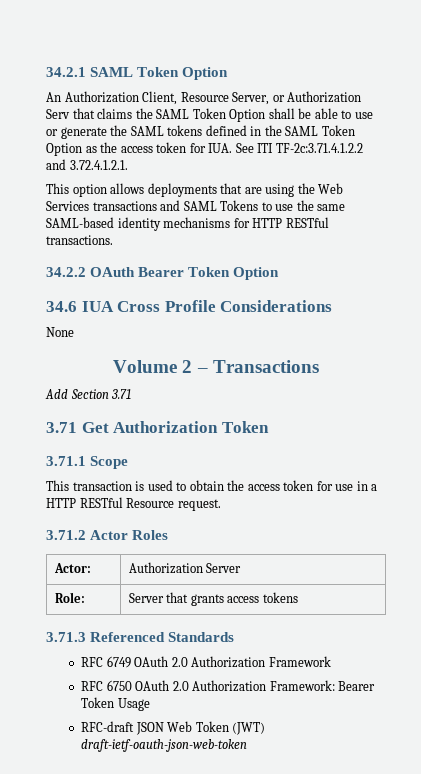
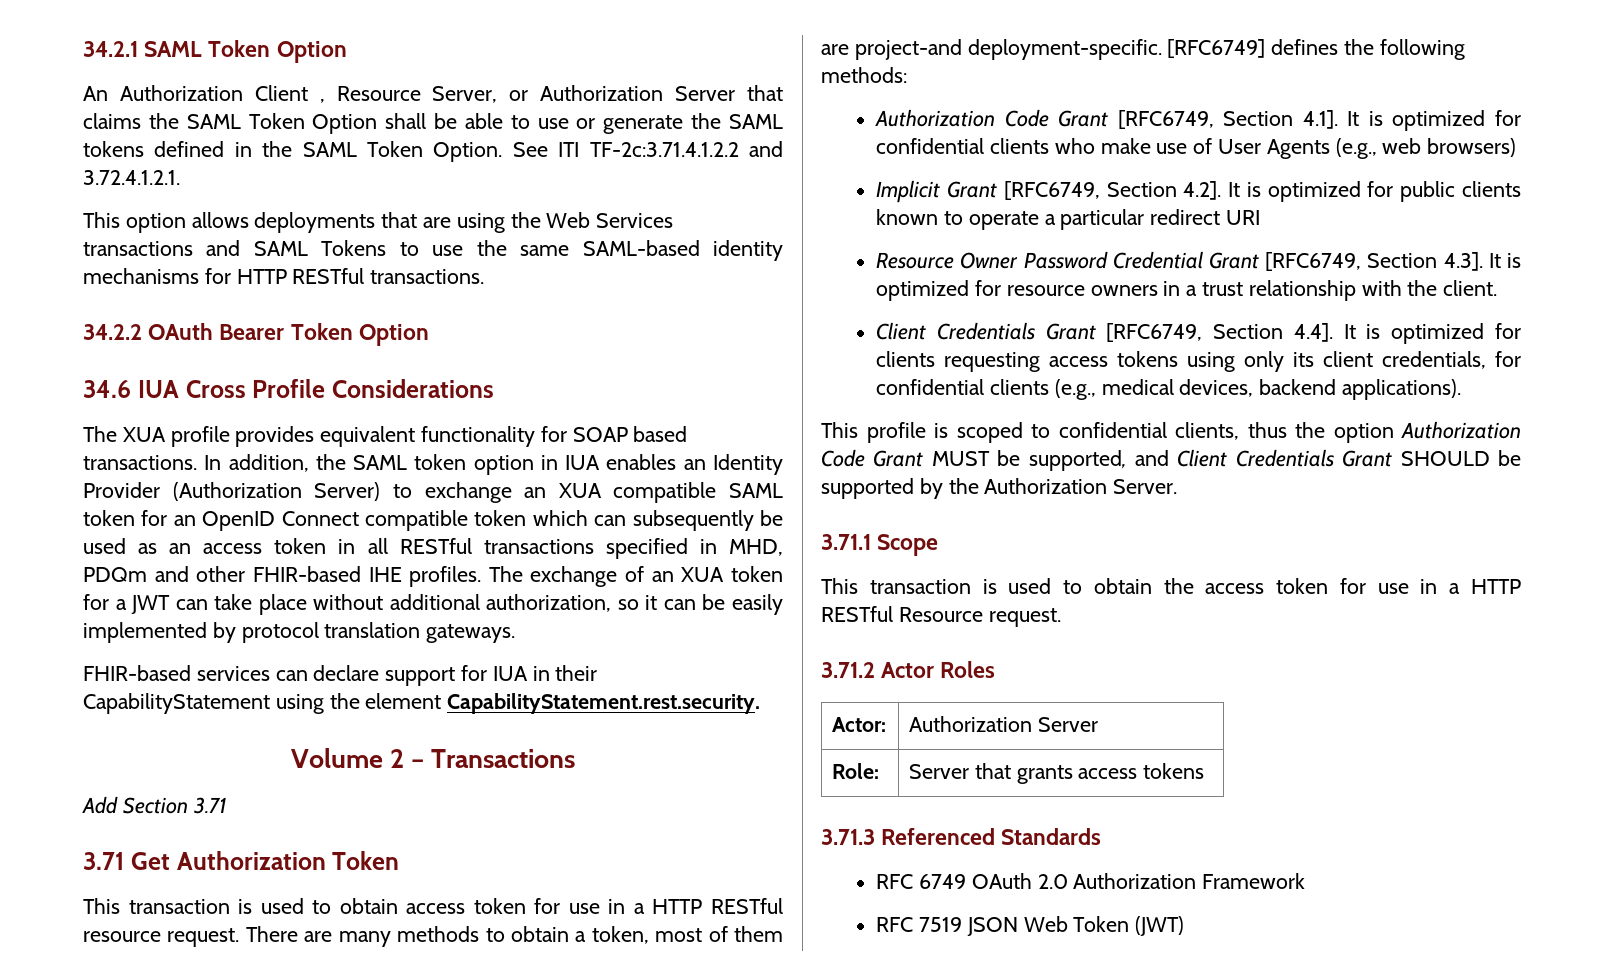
- An Authorization Client, Resource Server, or Authorization Serv that claims the SAML Token Option shall be able to use or generate the SAML tokens defined in the SAML Token Option as the access token for IUA. See ITI TF-2c:3.71.4.1.2.2 and 3.72.4.1.2.1.
+ An Authorization Client , Resource Server, or Authorization Server that claims the SAML Token Option shall be able to use or generate the SAML tokens defined in the SAML Token Option. See ITI TF-2c:3.71.4.1.2.2 and 3.72.4.1.2.1.
- None
+ The XUA profile provides equivalent functionality for SOAP based transactions. In addition, the SAML token option in IUA enables an Identity Provider (Authorization Server) to exchange an XUA compatible SAML token for an OpenID Connect compatible token which can subsequently be used as an access token in all RESTful transactions specified in MHD, PDQm and other FHIR-based IHE profiles. The exchange of an XUA token for a JWT can take place without additional authorization, so it can be easily implemented by protocol translation gateways.
+ FHIR-based services can declare support for IUA in their CapabilityStatement using the element CapabilityStatement.rest.security.
+ This transaction is used to obtain access token for use in a HTTP RESTful resource request. There are many methods to obtain a token, most of them are project-and deployment-specific. [RFC6749] defines the following methods:
+ Authorization Code Grant [RFC6749, Section 4.1]. It is optimized for confidential clients who make use of User Agents (e.g., web browsers)
+ Implicit Grant [RFC6749, Section 4.2]. It is optimized for public clients known to operate a particular redirect URI
+ Resource Owner Password Credential Grant [RFC6749, Section 4.3]. It is optimized for resource owners in a trust relationship with the client.
+ Client Credentials Grant [RFC6749, Section 4.4]. It is optimized for clients requesting access tokens using only its client credentials, for confidential clients (e.g., medical devices, backend applications).
+ This profile is scoped to confidential clients, thus the option Authorization Code Grant MUST be supported, and Client Credentials Grant SHOULD be supported by the Authorization Server.
- RFC 6750 OAuth 2.0 Authorization Framework: Bearer Token Usage
- RFC-draft JSON Web Token (JWT) draft-ietf-oauth-json-web-token
+ RFC 7519 JSON Web Token (JWT)

